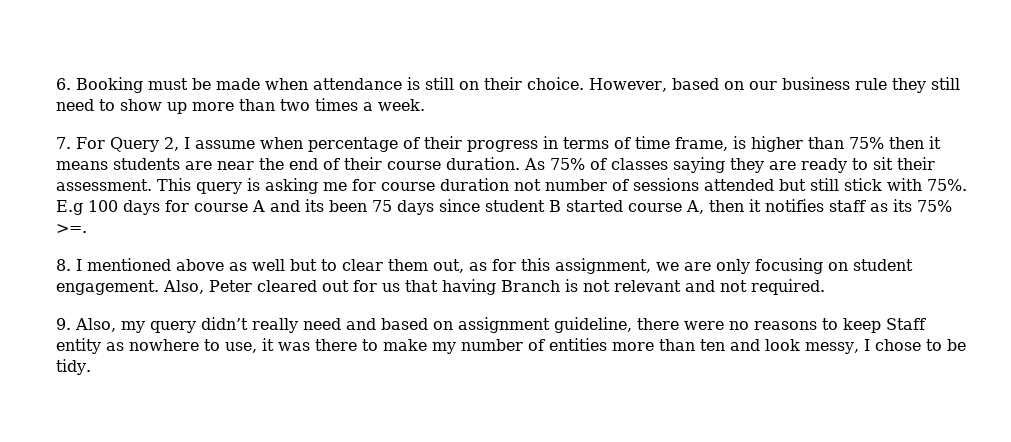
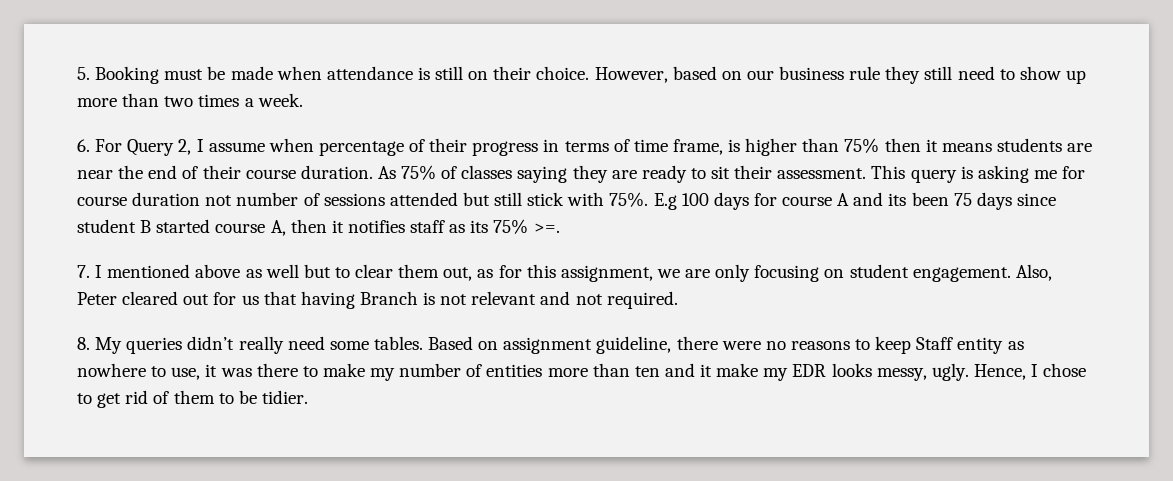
- 6. Booking must be made when attendance is still on their choice.
+ 5. Booking must be made when attendance is still on their choice.
- 7. For Query 2, I assume when percentage of their progress in terms of time frame, is higher than 75% then it means students are near the end of their course duration.
+ 6. For Query 2, I assume when percentage of their progress in terms of time frame, is higher than 75% then it means students are near the end of their course duration.
- 8. I mentioned above as well but to clear them out, as for this assignment, we are only focusing on student engagement.
+ 7. I mentioned above as well but to clear them out, as for this assignment, we are only focusing on student engagement.
- 9. Also, my query didn’t really need and based on assignment guideline, there were no reasons to keep Staff entity as nowhere to use, it was there to make my number of entities more than ten and look messy, I chose to be tidy.
+ 8. My queries didn’t really need some tables. Based on assignment guideline, there were no reasons to keep Staff entity as nowhere to use, it was there to make my number of entities more than ten and it make my EDR looks messy, ugly. Hence, I chose to get rid of them to be tidier.

